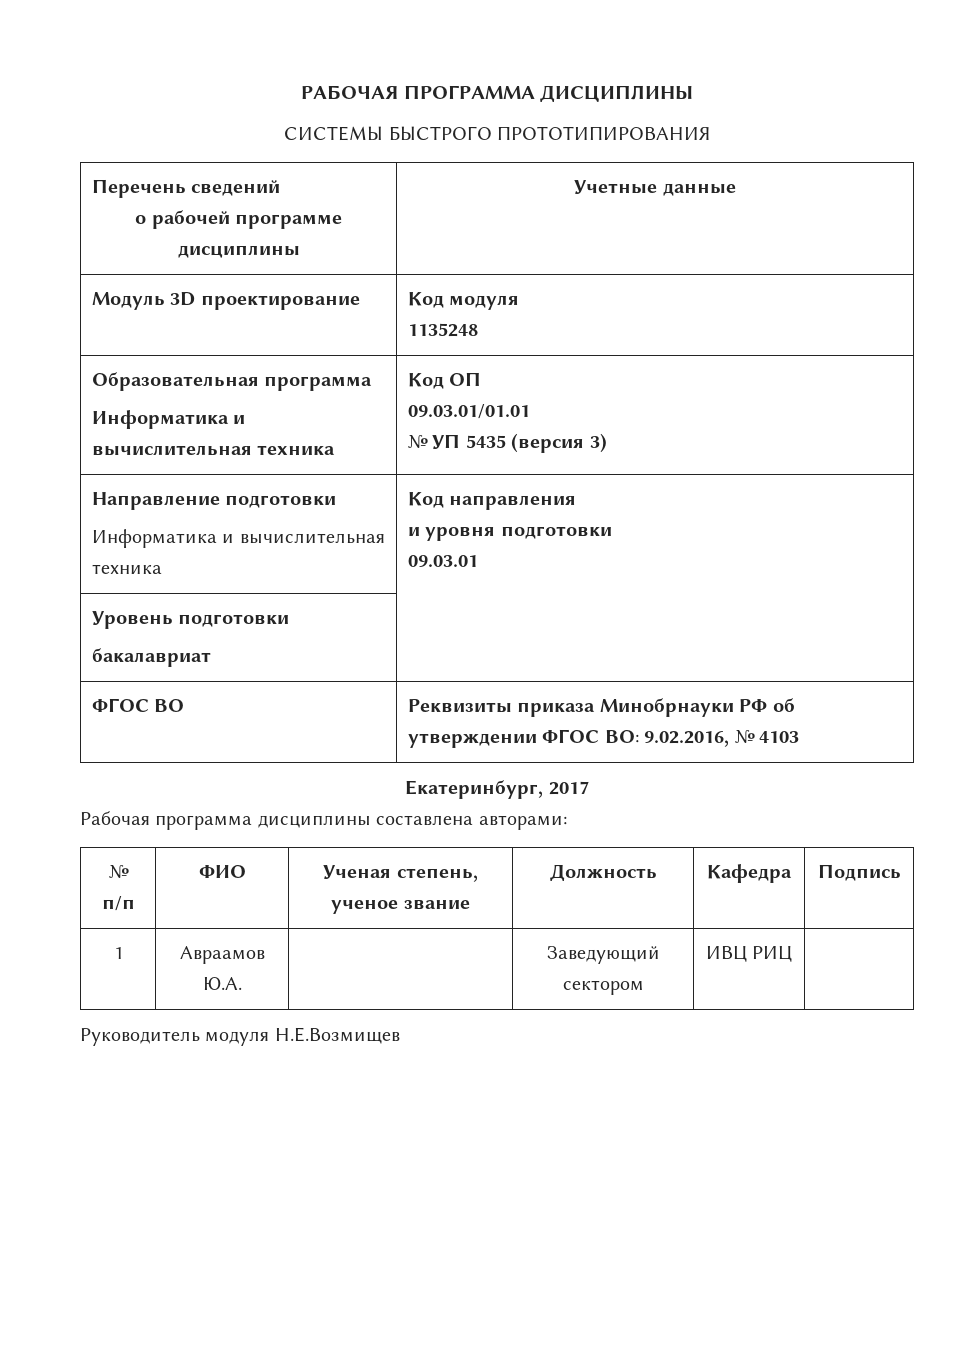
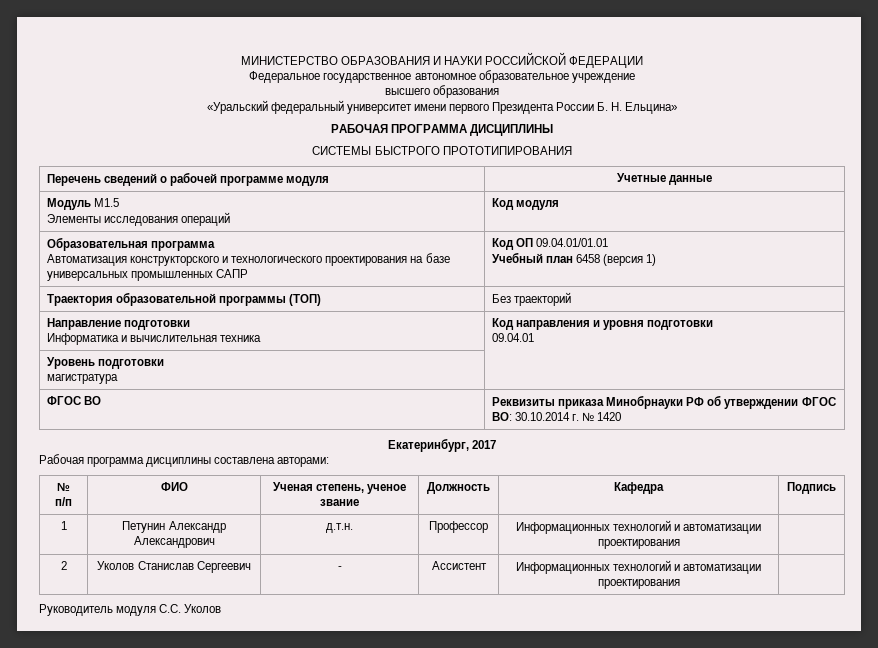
+ МИНИСТЕРСТВО ОБРАЗОВАНИЯ И НАУКИ РОССИЙСКОЙ ФЕДЕРАЦИИ
+ Федеральное государственное автономное образовательное учреждение
+ высшего образования
+ «Уральский федеральный университет имени первого Президента России Б. Н. Ельцина»
- Перечень сведений
- о рабочей программе дисциплины | Учетные данные
+ Перечень сведений о рабочей программе модуля | Учетные данные
- Модуль 3D проектирование | Код модуля
- 1135248
+ Модуль М1.5
+ Элементы исследования операций | Код модуля
  Образовательная программа
- Информатика и вычислительная техника | Код ОП
- 09.03.01/01.01
- № УП 5435 (версия 3)
+ Автоматизация конструкторского и технологического проектирования на базе универсальных промышленных САПР | Код ОП 09.04.01/01.01
+ Учебный план 6458 (версия 1)
+ Траектория образовательной программы (ТОП) | Без траекторий
  Направление подготовки
- Информатика и вычислительная техника | Код направления
- и уровня подготовки
- 09.03.01
+ Информатика и вычислительная техника | Код направления и уровня подготовки
+ 09.04.01
  Уровень подготовки
- бакалавриат |
+ магистратура |
- ФГОС ВО | Реквизиты приказа Минобрнауки РФ об утверждении ФГОС ВО: 9.02.2016, № 4103
+ ФГОС ВО | Реквизиты приказа Минобрнауки РФ об утверждении ФГОС ВО: 30.10.2014 г. № 1420
- 1 | Авраамов Ю.А. | | Заведующий сектором | ИВЦ РИЦ |
+ 1 | Петунин Александр Александрович | д.т.н. | Профессор | Информационных технологий и автоматизации проектирования |
+ 2 | Уколов Станислав Сергеевич | - | Ассистент | Информационных технологий и автоматизации проектирования |
- Руководитель модуля Н.Е.Возмищев
+ Руководитель модуля С.С. Уколов

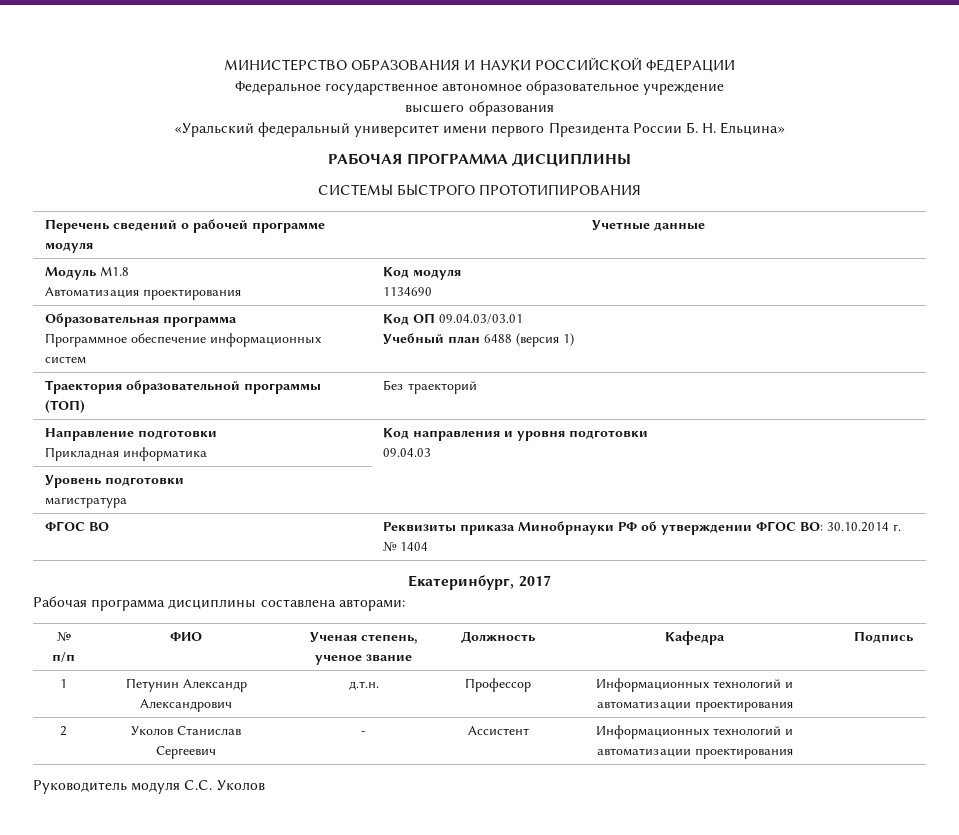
- Модуль М1.5
- Элементы исследования операций | Код модуля
+ Модуль М1.8
+ Автоматизация проектирования | Код модуля
+ 1134690
  Образовательная программа
- Автоматизация конструкторского и технологического проектирования на базе универсальных промышленных САПР | Код ОП 09.04.01/01.01
- Учебный план 6458 (версия 1)
+ Программное обеспечение информационных систем | Код ОП 09.04.03/03.01
+ Учебный план 6488 (версия 1)
  Направление подготовки
- Информатика и вычислительная техника | Код направления и уровня подготовки
- 09.04.01
+ Прикладная информатика | Код направления и уровня подготовки
+ 09.04.03
- ФГОС ВО | Реквизиты приказа Минобрнауки РФ об утверждении ФГОС ВО: 30.10.2014 г. № 1420
+ ФГОС ВО | Реквизиты приказа Минобрнауки РФ об утверждении ФГОС ВО: 30.10.2014 г. № 1404

